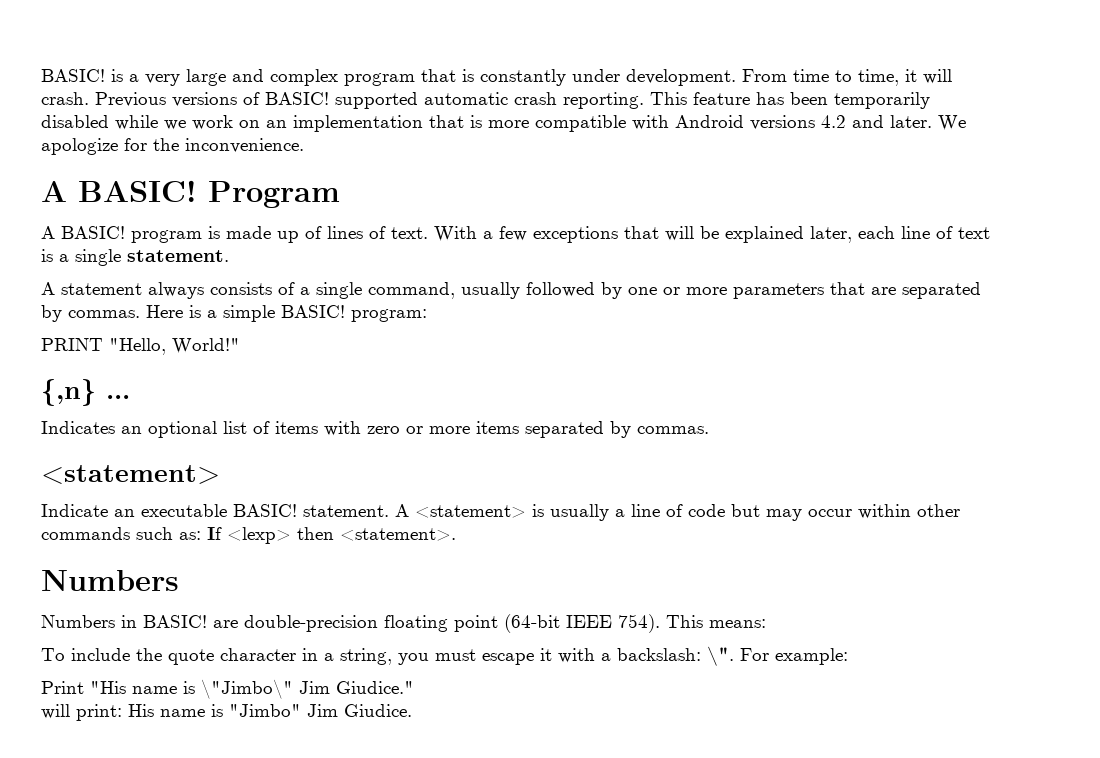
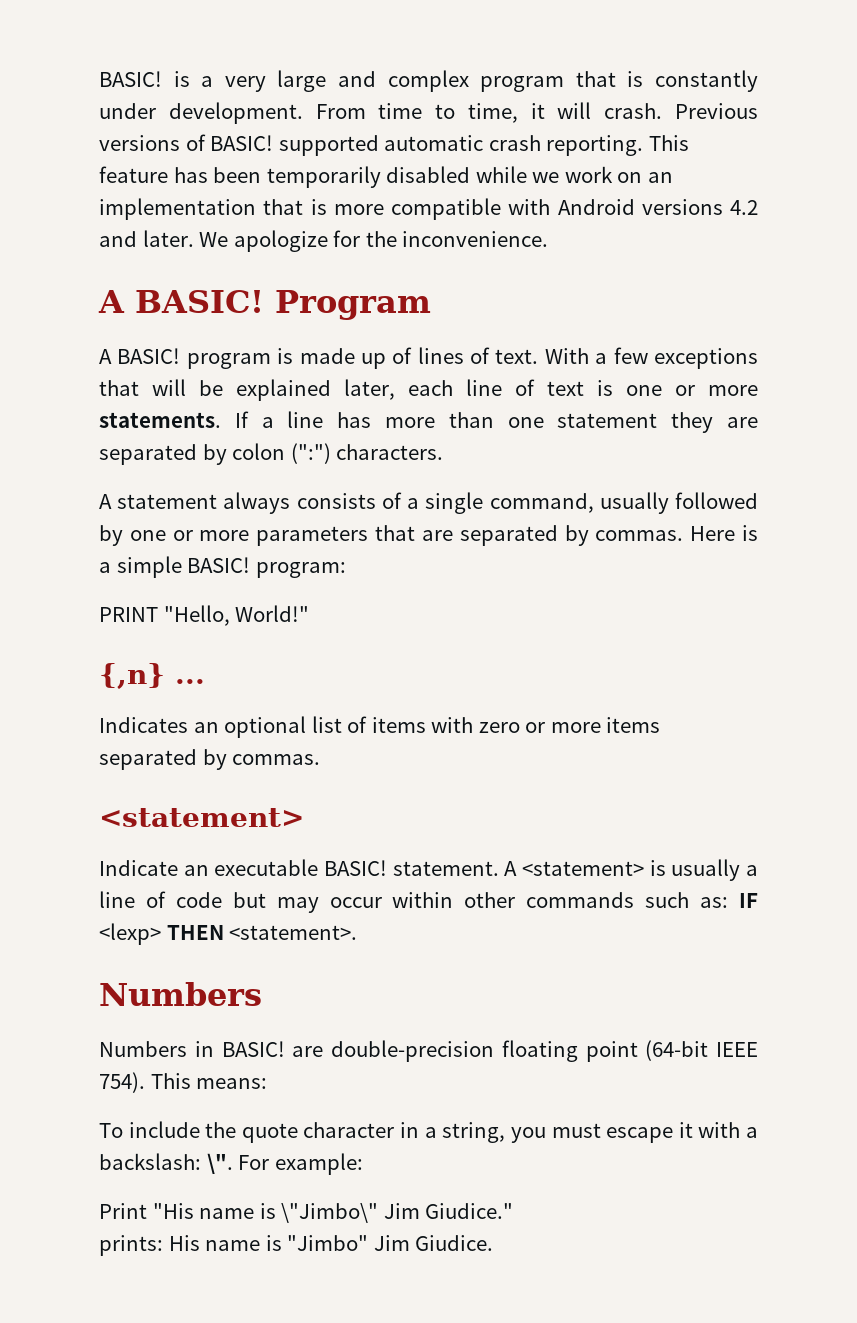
- With a few exceptions that will be explained later, each line of text is a single statement.
+ With a few exceptions that will be explained later, each line of text is one or more statements. If a line has more than one statement they are separated by colon (":") characters.
- A <statement> is usually a line of code but may occur within other commands such as: If <lexp> then <statement>.
+ A <statement> is usually a line of code but may occur within other commands such as: IF <lexp> THEN <statement>.
- will print: His name is "Jimbo" Jim Giudice.
+ prints: His name is "Jimbo" Jim Giudice.

